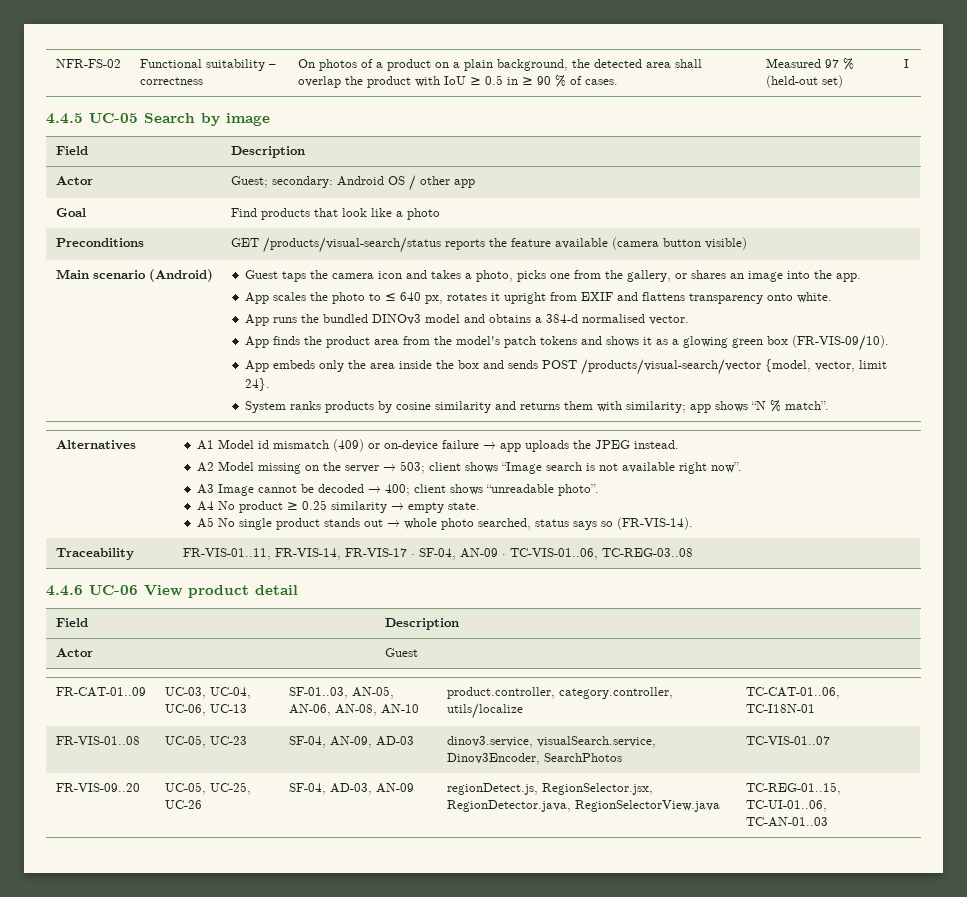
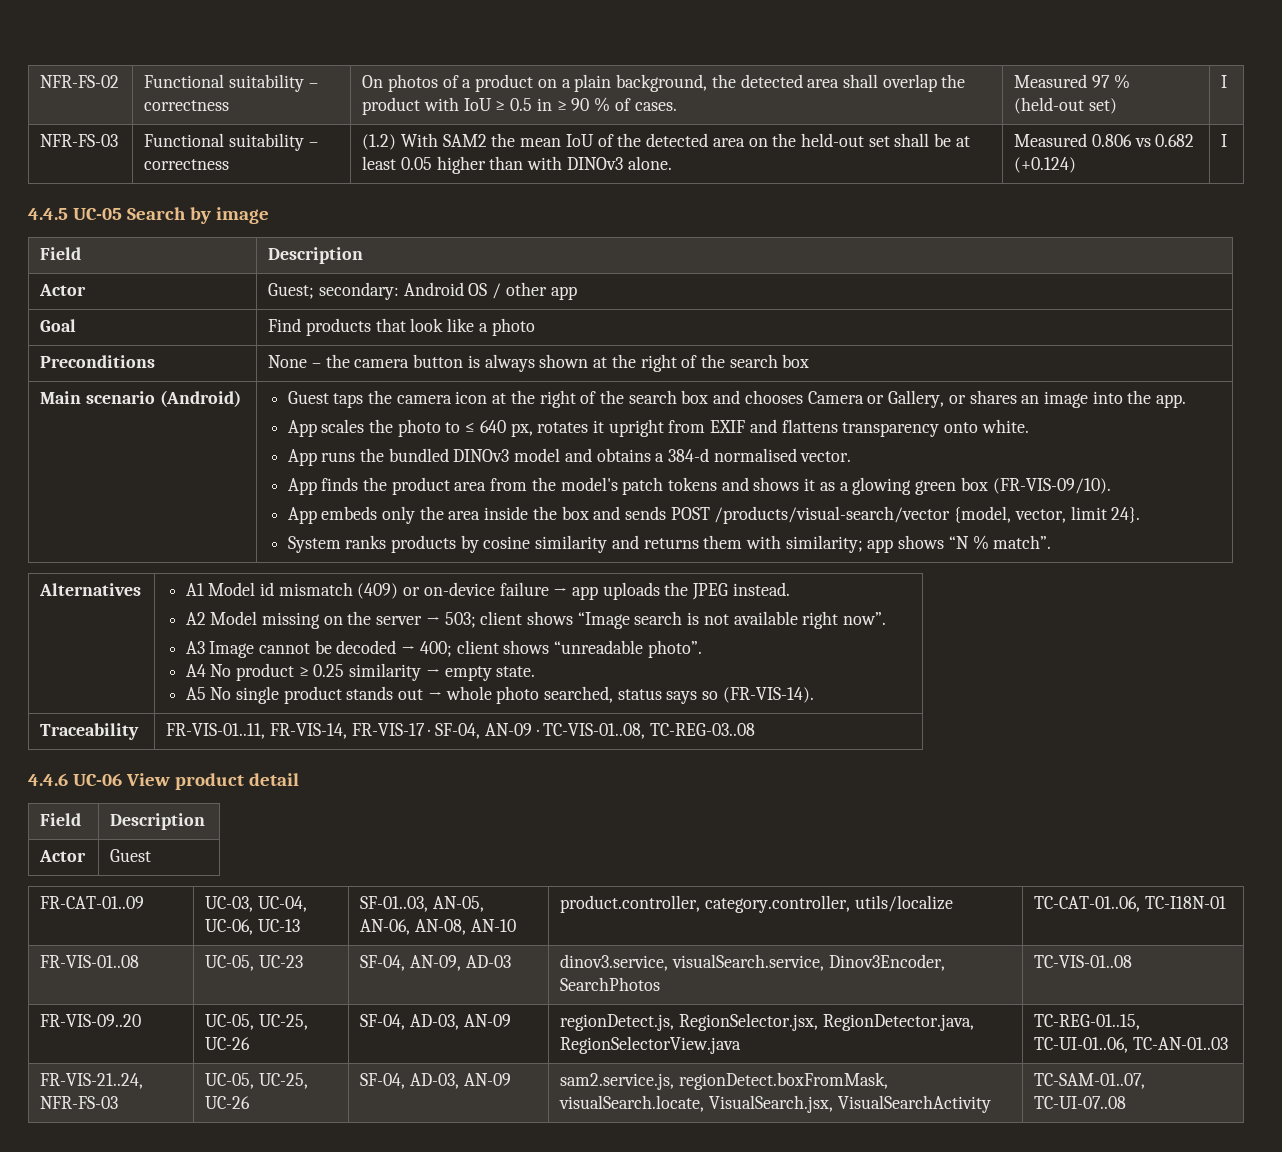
+ NFR-FS-03 | Functional suitability – correctness | (1.2) With SAM2 the mean IoU of the detected area on the held-out set shall be at least 0.05 higher than with DINOv3 alone. | Measured 0.806 vs 0.682 (+0.124) | I
- Preconditions | GET /products/visual-search/status reports the feature available (camera button visible)
+ Preconditions | None – the camera button is always shown at the right of the search box
- Guest taps the camera icon and takes a photo, picks one from the gallery, or shares an image into the app.
+ Guest taps the camera icon at the right of the search box and chooses Camera or Gallery, or shares an image into the app.
- Traceability | FR-VIS-01..11, FR-VIS-14, FR-VIS-17 · SF-04, AN-09 · TC-VIS-01..06, TC-REG-03..08
+ Traceability | FR-VIS-01..11, FR-VIS-14, FR-VIS-17 · SF-04, AN-09 · TC-VIS-01..08, TC-REG-03..08
- FR-VIS-01..08 | UC-05, UC-23 | SF-04, AN-09, AD-03 | dinov3.service, visualSearch.service, Dinov3Encoder, SearchPhotos | TC-VIS-01..07
+ FR-VIS-01..08 | UC-05, UC-23 | SF-04, AN-09, AD-03 | dinov3.service, visualSearch.service, Dinov3Encoder, SearchPhotos | TC-VIS-01..08
+ FR-VIS-21..24, NFR-FS-03 | UC-05, UC-25, UC-26 | SF-04, AD-03, AN-09 | sam2.service.js, regionDetect.boxFromMask, visualSearch.locate, VisualSearch.jsx, VisualSearchActivity | TC-SAM-01..07, TC-UI-07..08

